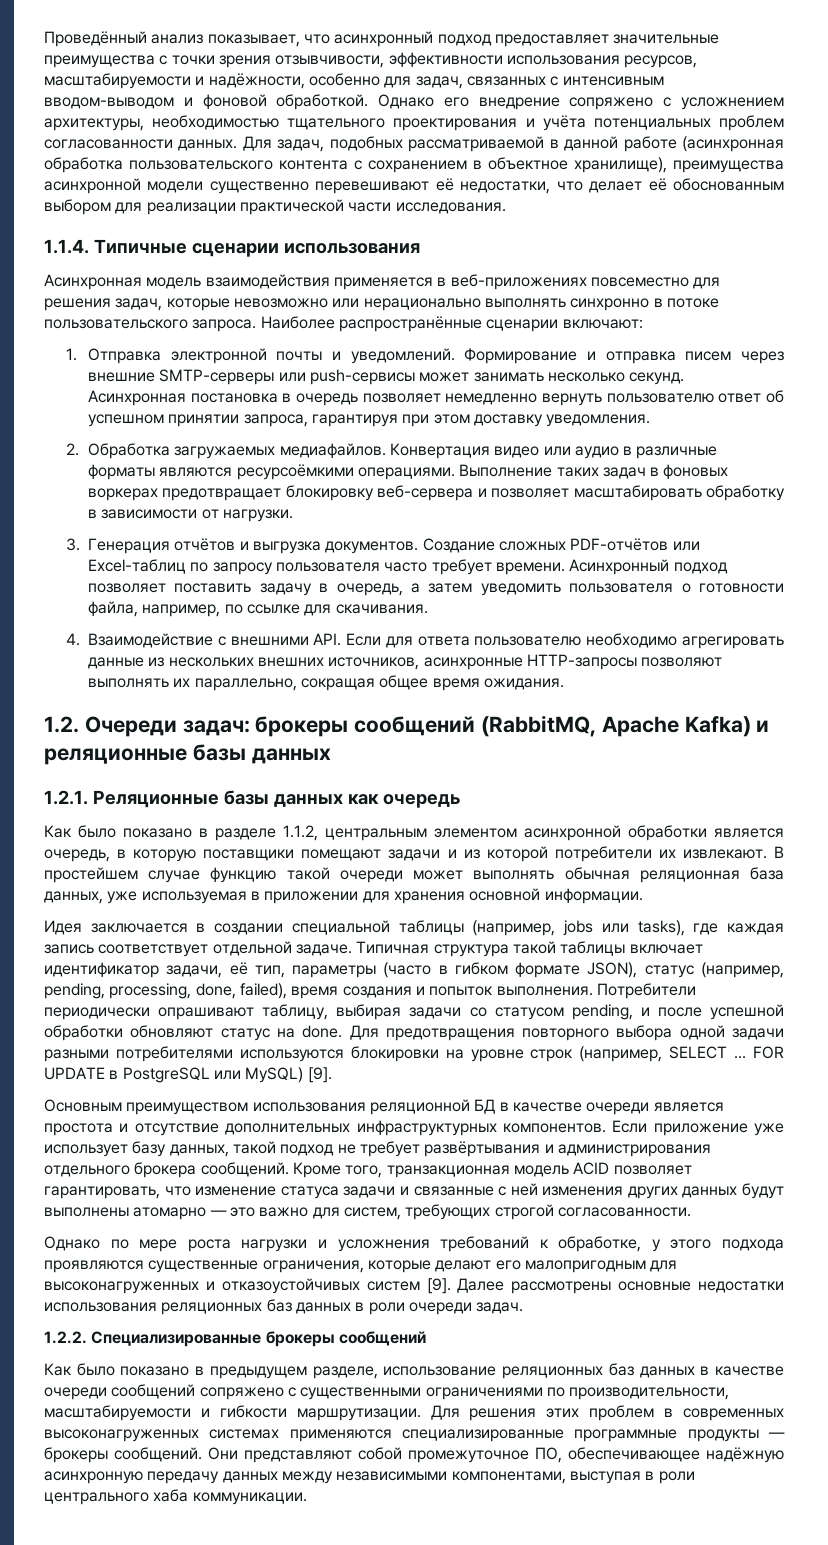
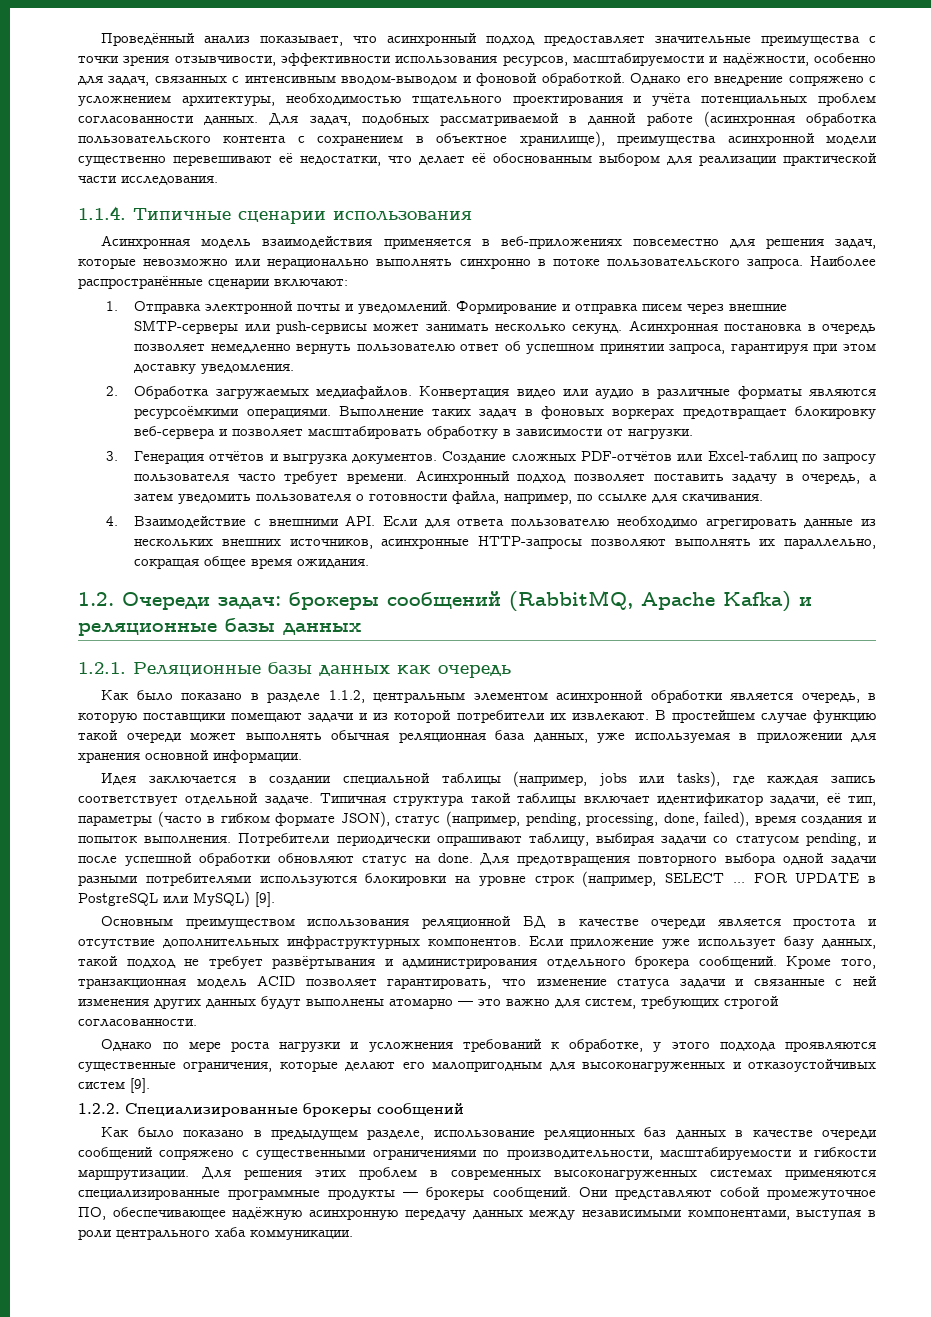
- Далее рассмотрены основные недостатки использования реляционных баз данных в роли очереди задач.

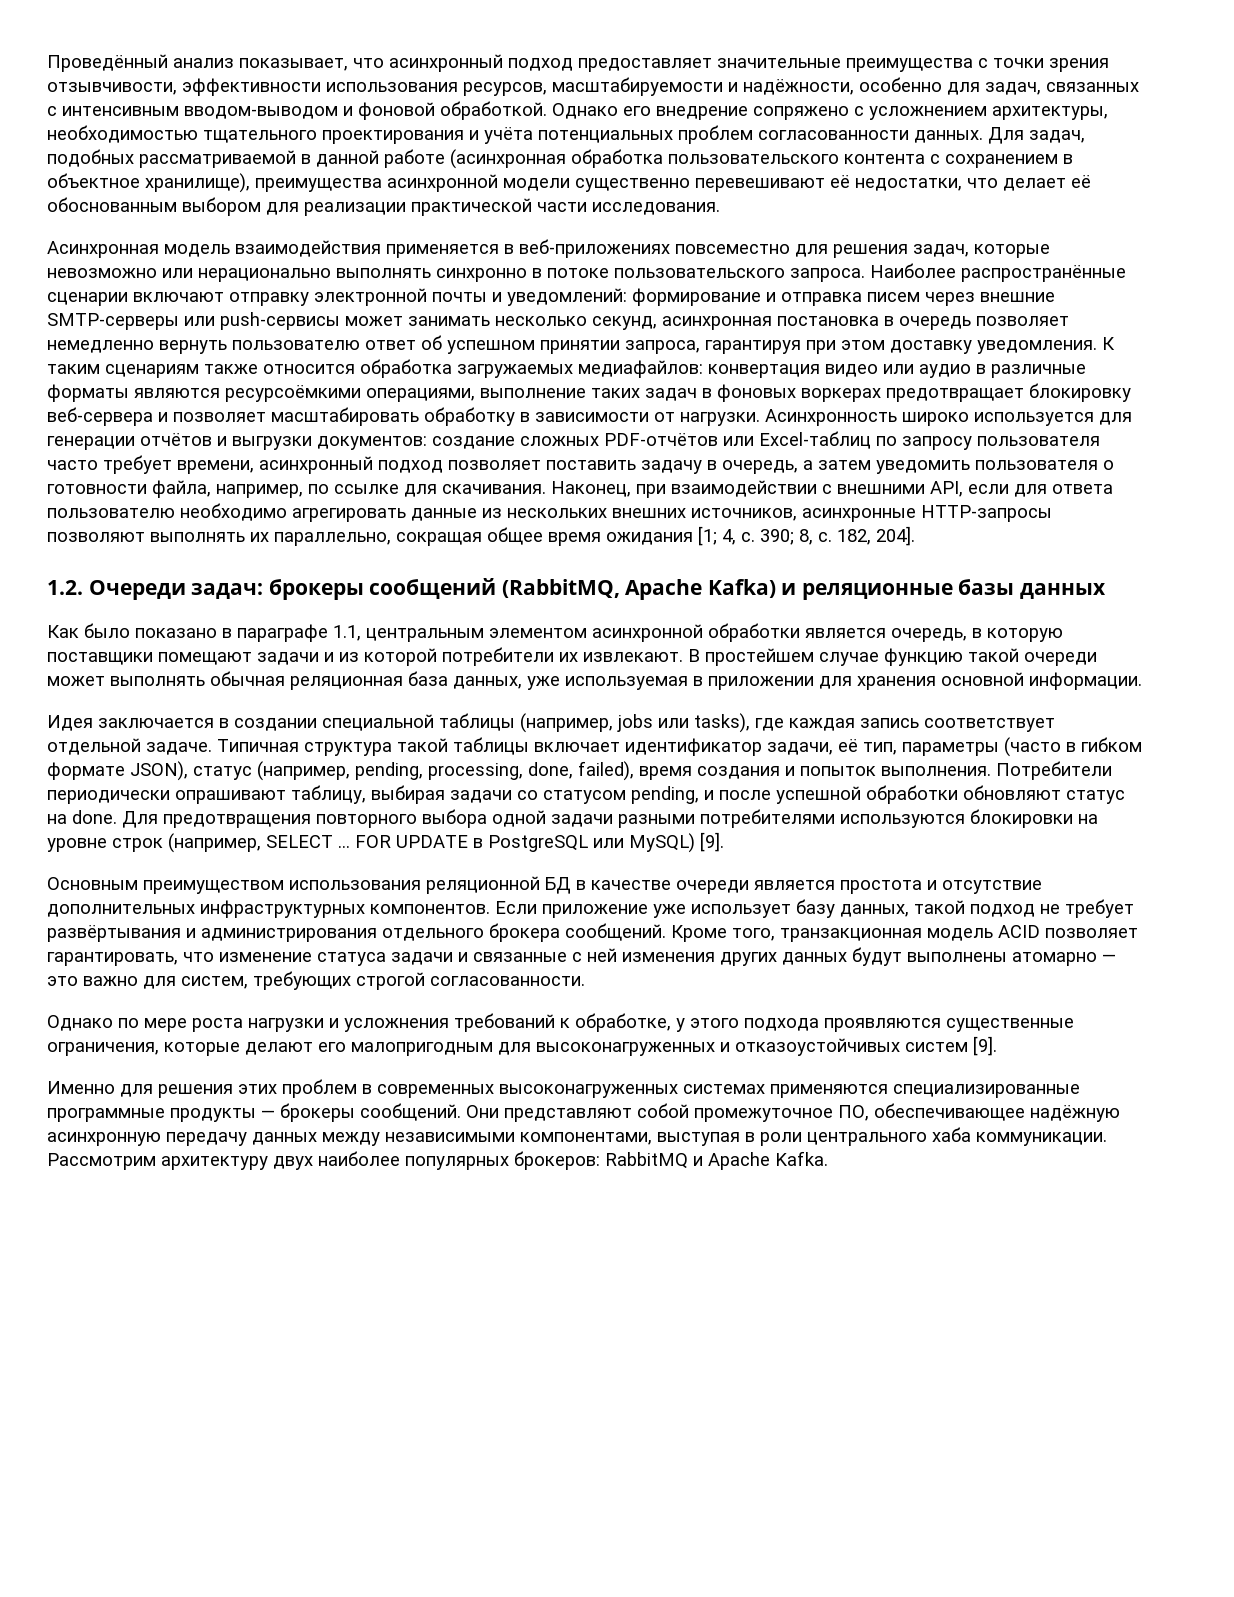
- 1.1.4. Типичные сценарии использования
- Наиболее распространённые сценарии включают:
- 1. Отправка электронной почты и уведомлений. Формирование и отправка писем через внешние SMTP-серверы или push-сервисы может занимать несколько секунд. Асинхронная постановка в очередь позволяет немедленно вернуть пользователю ответ об успешном принятии запроса, гарантируя при этом доставку уведомления.
- 2. Обработка загружаемых медиафайлов. Конвертация видео или аудио в различные форматы являются ресурсоёмкими операциями. Выполнение таких задач в фоновых воркерах предотвращает блокировку веб-сервера и позволяет масштабировать обработку в зависимости от нагрузки.
- 3. Генерация отчётов и выгрузка документов. Создание сложных PDF-отчётов или Excel-таблиц по запросу пользователя часто требует времени. Асинхронный подход позволяет поставить задачу в очередь, а затем уведомить пользователя о готовности файла, например, по ссылке для скачивания.
- 4. Взаимодействие с внешними API. Если для ответа пользователю необходимо агрегировать данные из нескольких внешних источников, асинхронные HTTP-запросы позволяют выполнять их параллельно, сокращая общее время ожидания.
+ Наиболее распространённые сценарии включают отправку электронной почты и уведомлений: формирование и отправка писем через внешние SMTP-серверы или push-сервисы может занимать несколько секунд, асинхронная постановка в очередь позволяет немедленно вернуть пользователю ответ об успешном принятии запроса, гарантируя при этом доставку уведомления. К таким сценариям также относится обработка загружаемых медиафайлов: конвертация видео или аудио в различные форматы являются ресурсоёмкими операциями, выполнение таких задач в фоновых воркерах предотвращает блокировку веб-сервера и позволяет масштабировать обработку в зависимости от нагрузки. Асинхронность широко используется для генерации отчётов и выгрузки документов: создание сложных PDF-отчётов или Excel-таблиц по запросу пользователя часто требует времени, асинхронный подход позволяет поставить задачу в очередь, а затем уведомить пользователя о готовности файла, например, по ссылке для скачивания. Наконец, при взаимодействии с внешними API, если для ответа пользователю необходимо агрегировать данные из нескольких внешних источников, асинхронные HTTP-запросы позволяют выполнять их параллельно, сокращая общее время ожидания [1; 4, с. 390; 8, с. 182, 204].
- 1.2.1. Реляционные базы данных как очередь
- Как было показано в разделе 1.1.2, центральным элементом асинхронной обработки является очередь, в которую поставщики помещают задачи и из которой потребители их извлекают.
+ Как было показано в параграфе 1.1, центральным элементом асинхронной обработки является очередь, в которую поставщики помещают задачи и из которой потребители их извлекают.
- 1.2.2. Специализированные брокеры сообщений
- Как было показано в предыдущем разделе, использование реляционных баз данных в качестве очереди сообщений сопряжено с существенными ограничениями по производительности, масштабируемости и гибкости маршрутизации. Для решения этих проблем в современных высоконагруженных системах применяются специализированные программные продукты — брокеры сообщений.
+ Именно для решения этих проблем в современных высоконагруженных системах применяются специализированные программные продукты — брокеры сообщений.
+ Рассмотрим архитектуру двух наиболее популярных брокеров: RabbitMQ и Apache Kafka.

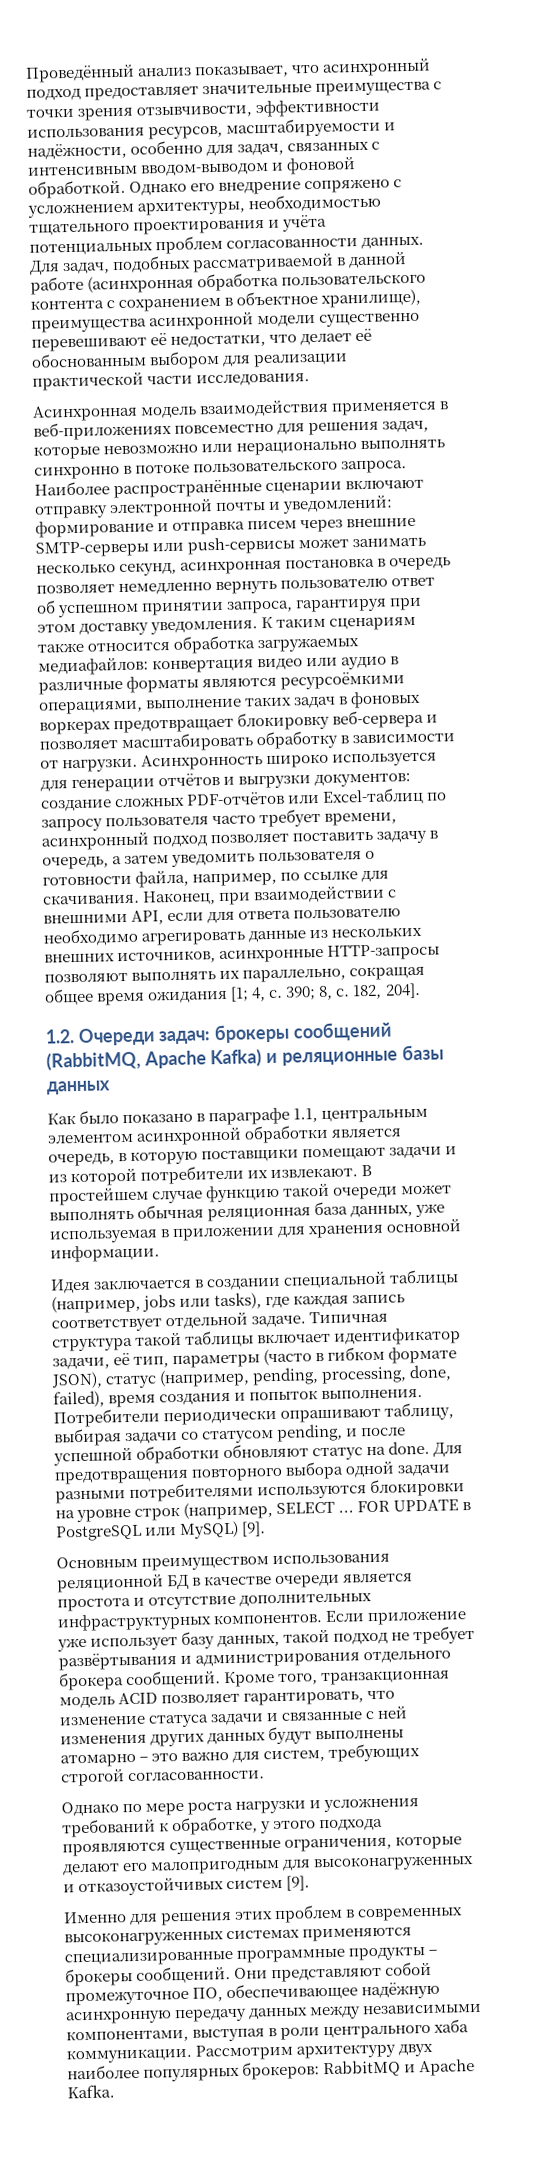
- Кроме того, транзакционная модель ACID позволяет гарантировать, что изменение статуса задачи и связанные с ней изменения других данных будут выполнены атомарно — это важно для систем, требующих строгой согласованности.
+ Кроме того, транзакционная модель ACID позволяет гарантировать, что изменение статуса задачи и связанные с ней изменения других данных будут выполнены атомарно – это важно для систем, требующих строгой согласованности.
- Именно для решения этих проблем в современных высоконагруженных системах применяются специализированные программные продукты — брокеры сообщений.
+ Именно для решения этих проблем в современных высоконагруженных системах применяются специализированные программные продукты – брокеры сообщений.

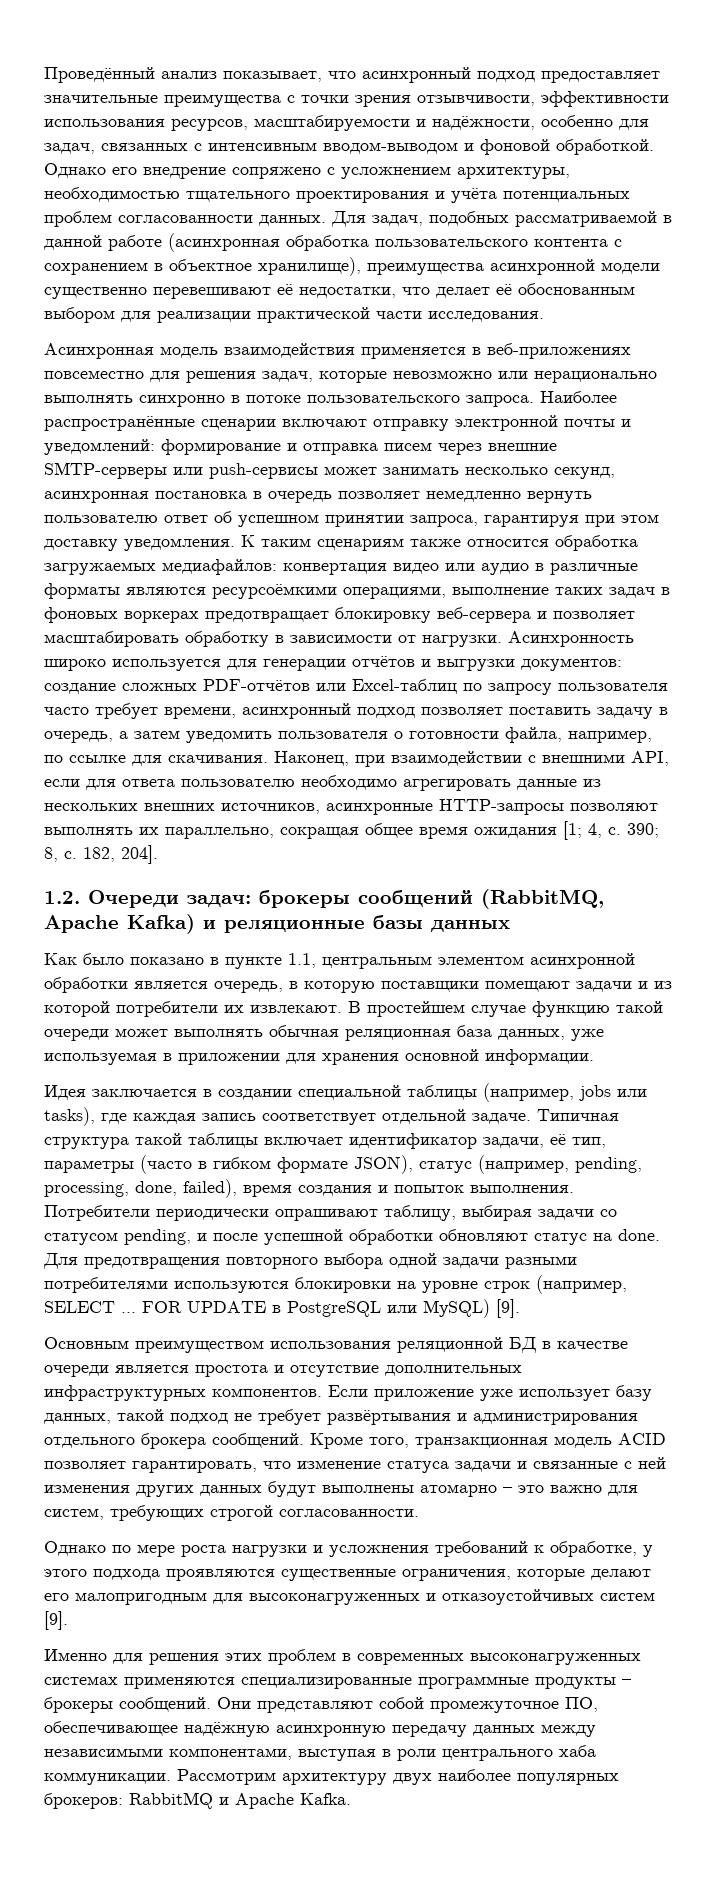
- Как было показано в параграфе 1.1, центральным элементом асинхронной обработки является очередь, в которую поставщики помещают задачи и из которой потребители их извлекают.
+ Как было показано в пункте 1.1, центральным элементом асинхронной обработки является очередь, в которую поставщики помещают задачи и из которой потребители их извлекают.

